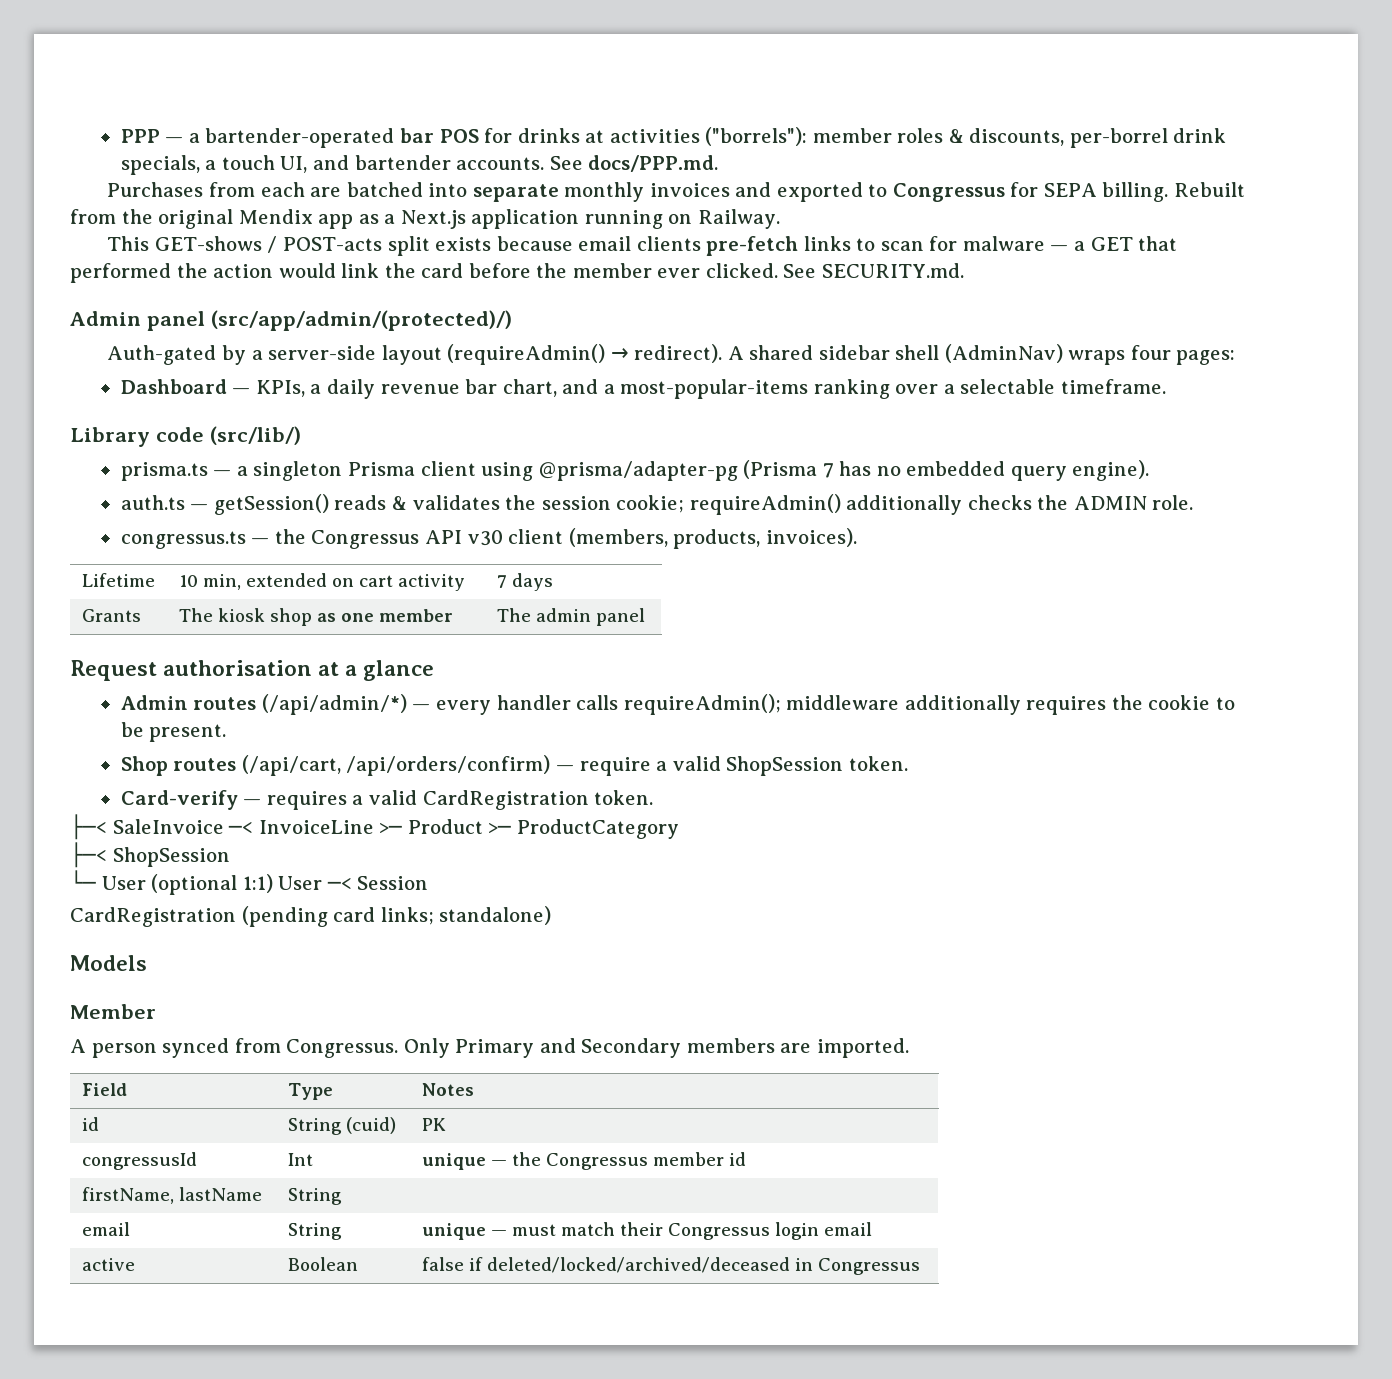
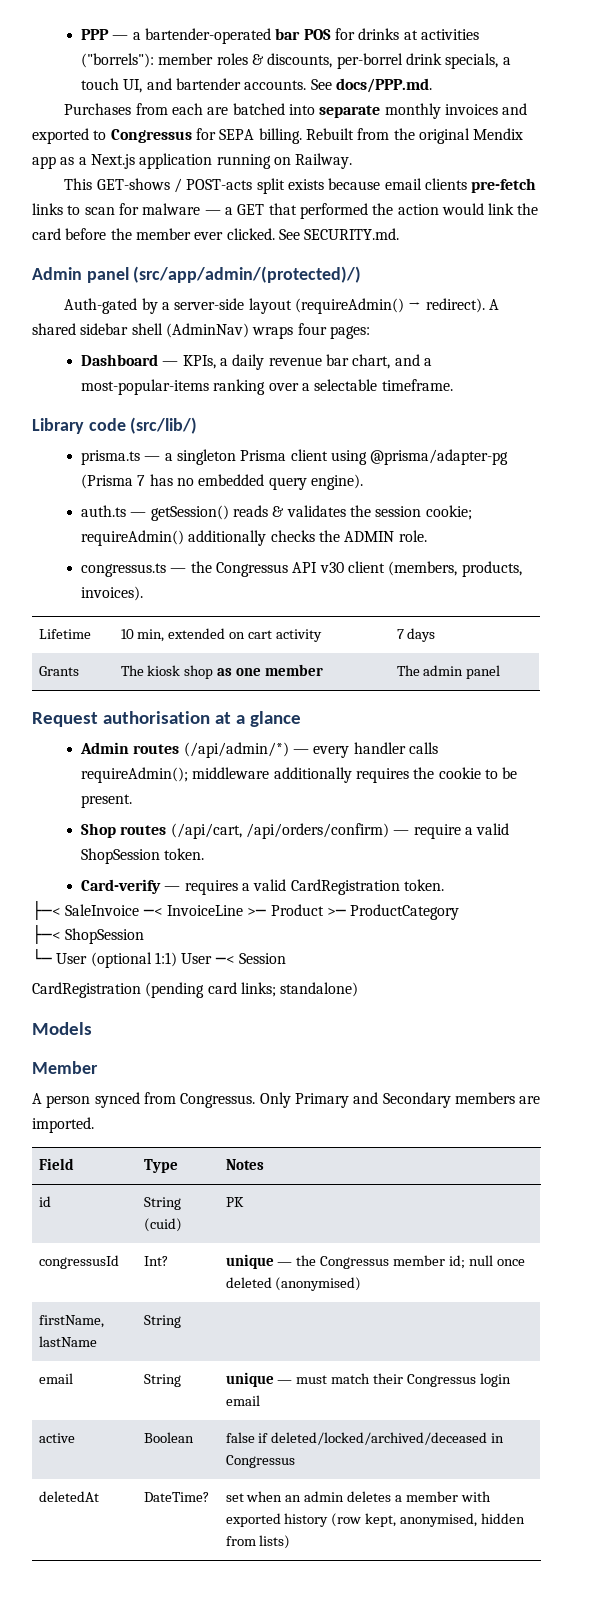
- congressusId | Int | unique — the Congressus member id
+ congressusId | Int? | unique — the Congressus member id; null once deleted (anonymised)
+ deletedAt | DateTime? | set when an admin deletes a member with exported history (row kept, anonymised, hidden from lists)

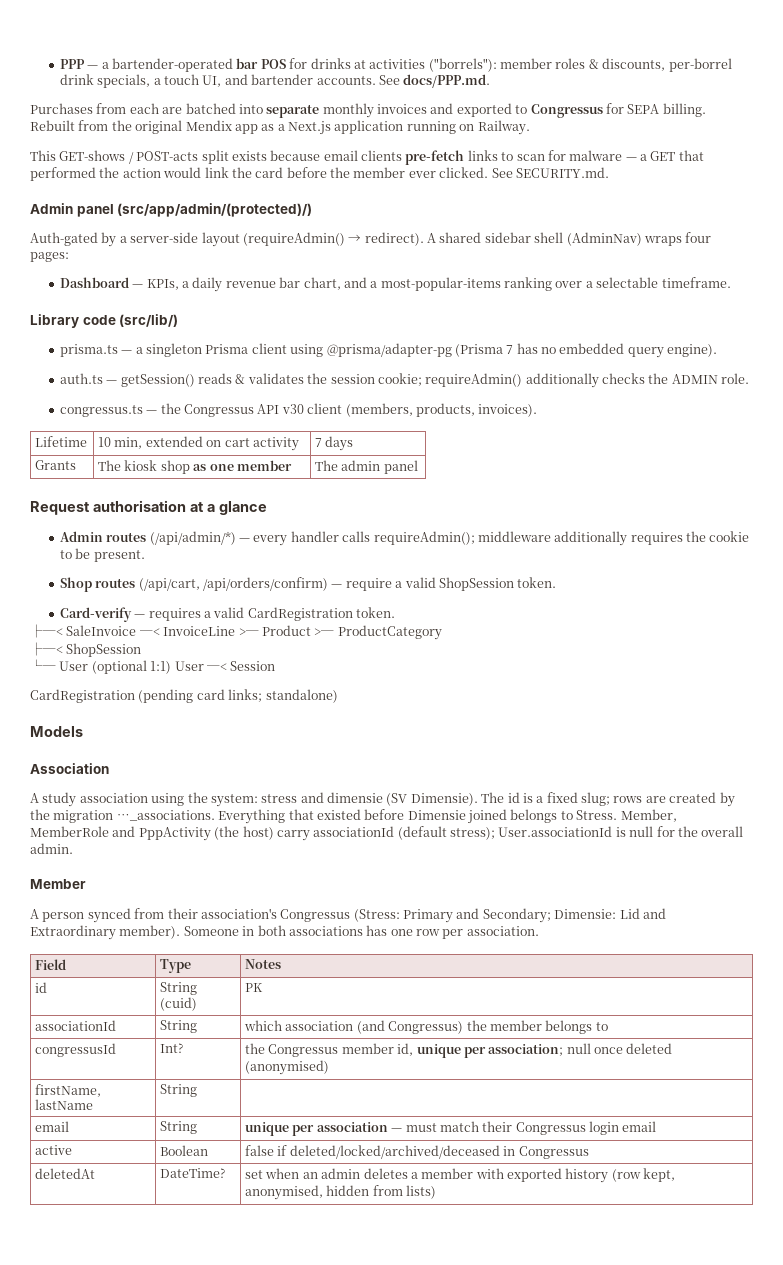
+ Association
+ A study association using the system: stress and dimensie (SV Dimensie). The id is a fixed slug; rows are created by the migration …_associations. Everything that existed before Dimensie joined belongs to Stress. Member, MemberRole and PppActivity (the host) carry associationId (default stress); User.associationId is null for the overall admin.
- A person synced from Congressus. Only Primary and Secondary members are imported.
+ A person synced from their association's Congressus (Stress: Primary and Secondary; Dimensie: Lid and Extraordinary member). Someone in both associations has one row per association.
+ associationId | String | which association (and Congressus) the member belongs to
- congressusId | Int? | unique — the Congressus member id; null once deleted (anonymised)
+ congressusId | Int? | the Congressus member id, unique per association; null once deleted (anonymised)
- email | String | unique — must match their Congressus login email
+ email | String | unique per association — must match their Congressus login email

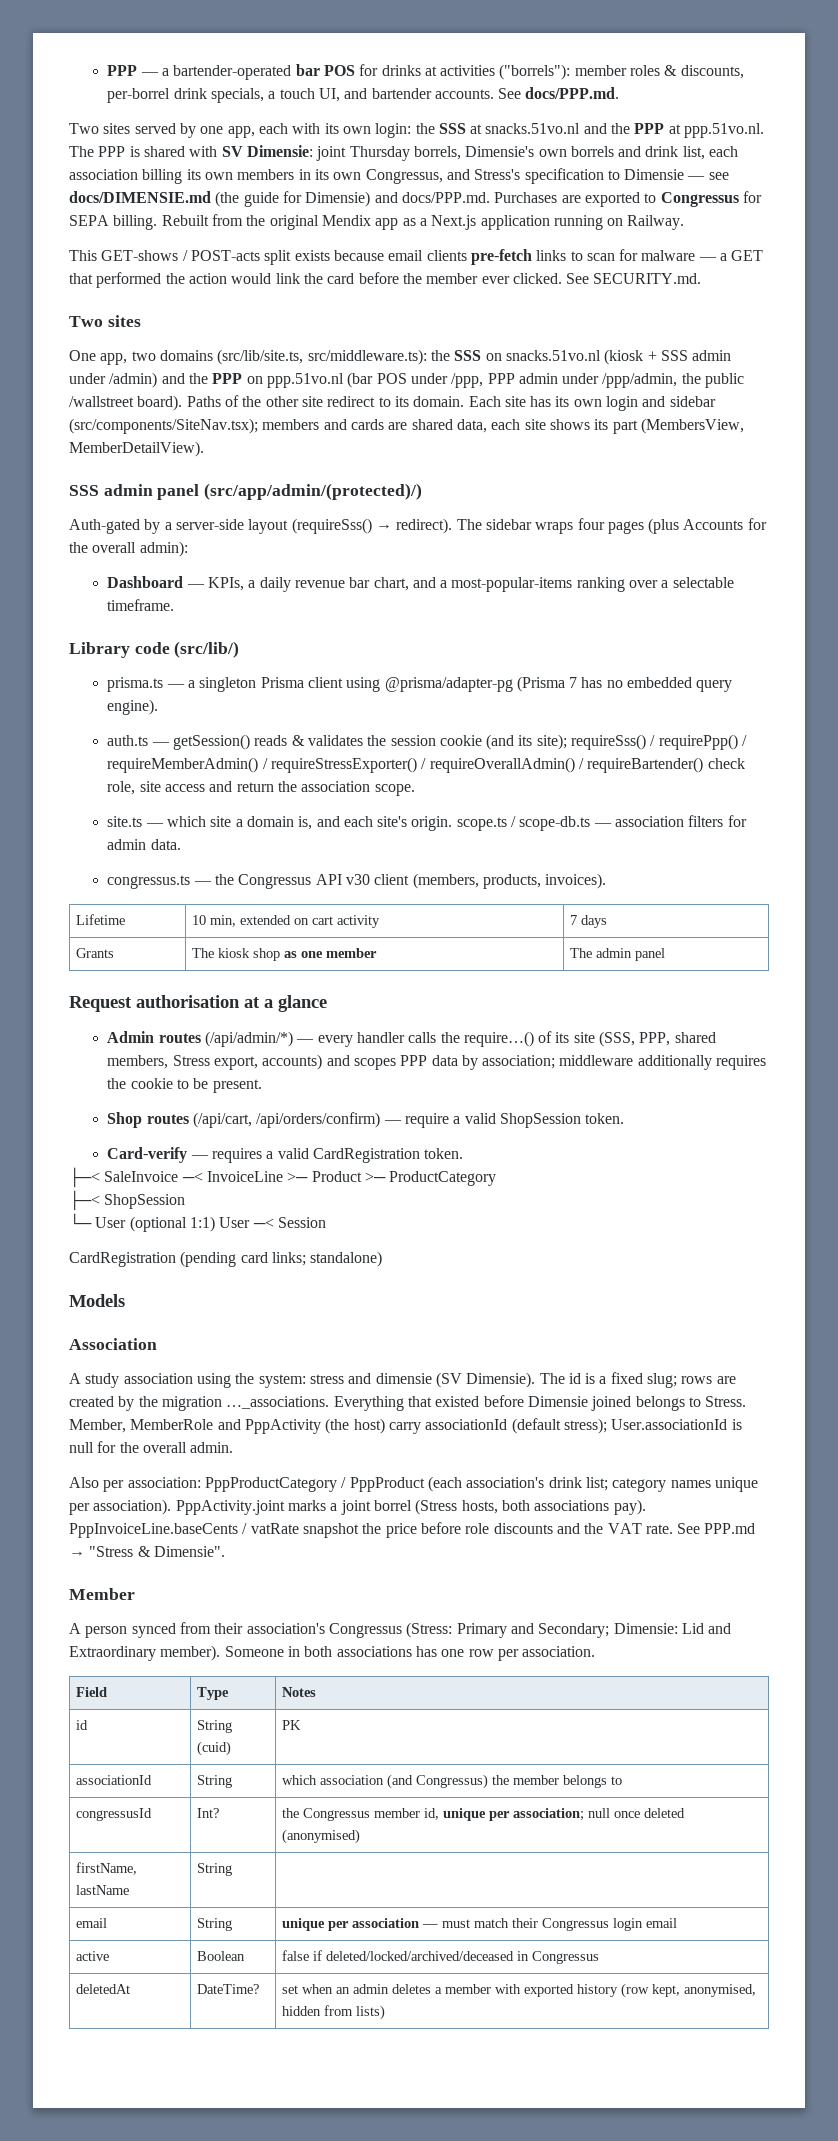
- Purchases from each are batched into separate monthly invoices and exported to Congressus for SEPA billing.
+ Two sites served by one app, each with its own login: the SSS at snacks.51vo.nl and the PPP at ppp.51vo.nl. The PPP is shared with SV Dimensie: joint Thursday borrels, Dimensie's own borrels and drink list, each association billing its own members in its own Congressus, and Stress's specification to Dimensie — see docs/DIMENSIE.md (the guide for Dimensie) and docs/PPP.md. Purchases are exported to Congressus for SEPA billing.
  See SECURITY.md.
- Admin panel (src/app/admin/(protected)/)
+ Two sites
+ One app, two domains (src/lib/site.ts, src/middleware.ts): the SSS on snacks.51vo.nl (kiosk + SSS admin under /admin) and the PPP on ppp.51vo.nl (bar POS under /ppp, PPP admin under /ppp/admin, the public /wallstreet board). Paths of the other site redirect to its domain. Each site has its own login and sidebar (src/components/SiteNav.tsx); members and cards are shared data, each site shows its part (MembersView, MemberDetailView).
+ SSS admin panel (src/app/admin/(protected)/)
- Auth-gated by a server-side layout (requireAdmin() → redirect).
+ Auth-gated by a server-side layout (requireSss() → redirect).
- A shared sidebar shell (AdminNav) wraps four pages:
+ The sidebar wraps four pages (plus Accounts for the overall admin):
- auth.ts — getSession() reads & validates the session cookie; requireAdmin() additionally checks the ADMIN role.
+ auth.ts — getSession() reads & validates the session cookie (and its site); requireSss() / requirePpp() / requireMemberAdmin() / requireStressExporter() / requireOverallAdmin() / requireBartender() check role, site access and return the association scope.
+ site.ts — which site a domain is, and each site's origin. scope.ts / scope-db.ts — association filters for admin data.
- Admin routes (/api/admin/*) — every handler calls requireAdmin(); middleware additionally requires the cookie to be present.
+ Admin routes (/api/admin/*) — every handler calls the require…() of its site (SSS, PPP, shared members, Stress export, accounts) and scopes PPP data by association; middleware additionally requires the cookie to be present.
+ Also per association: PppProductCategory / PppProduct (each association's drink list; category names unique per association). PppActivity.joint marks a joint borrel (Stress hosts, both associations pay). PppInvoiceLine.baseCents / vatRate snapshot the price before role discounts and the VAT rate. See PPP.md → "Stress & Dimensie".

